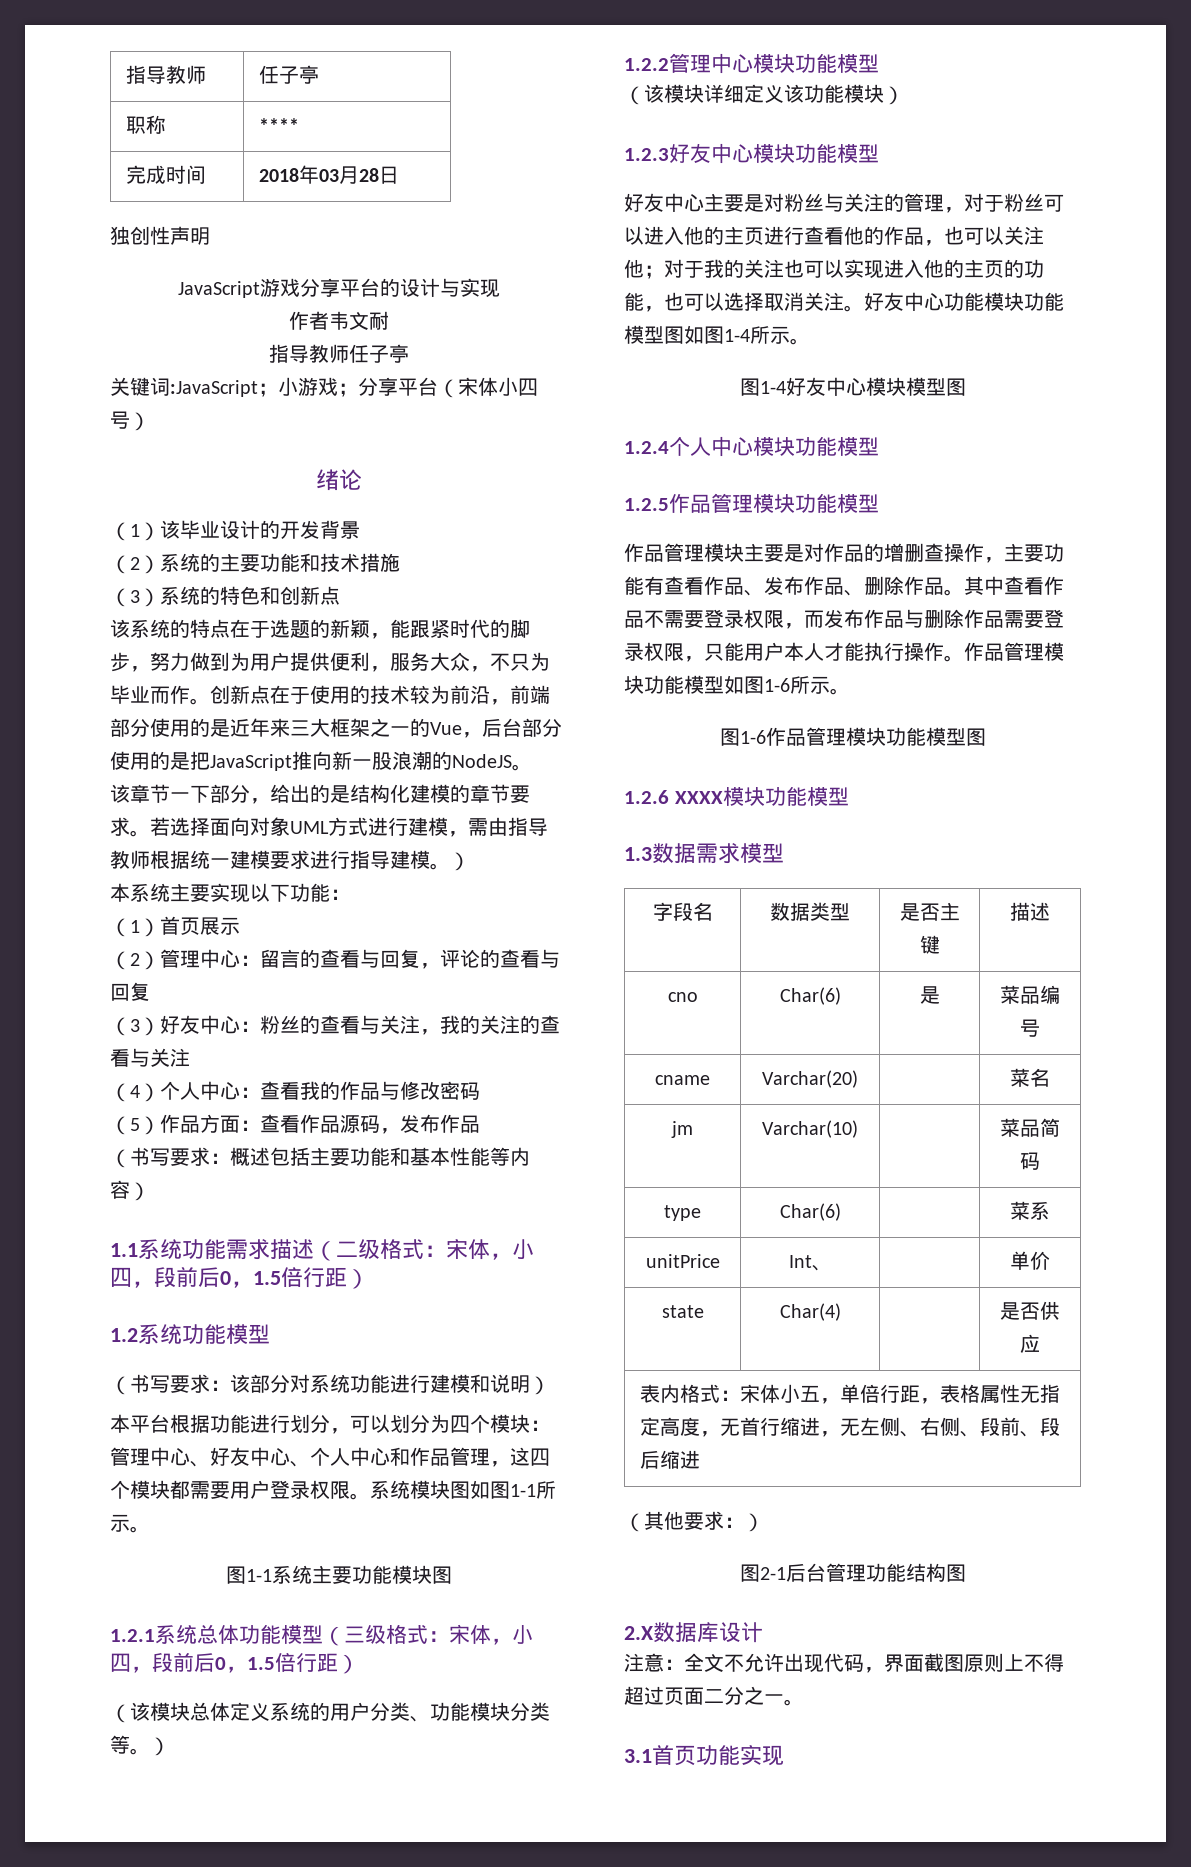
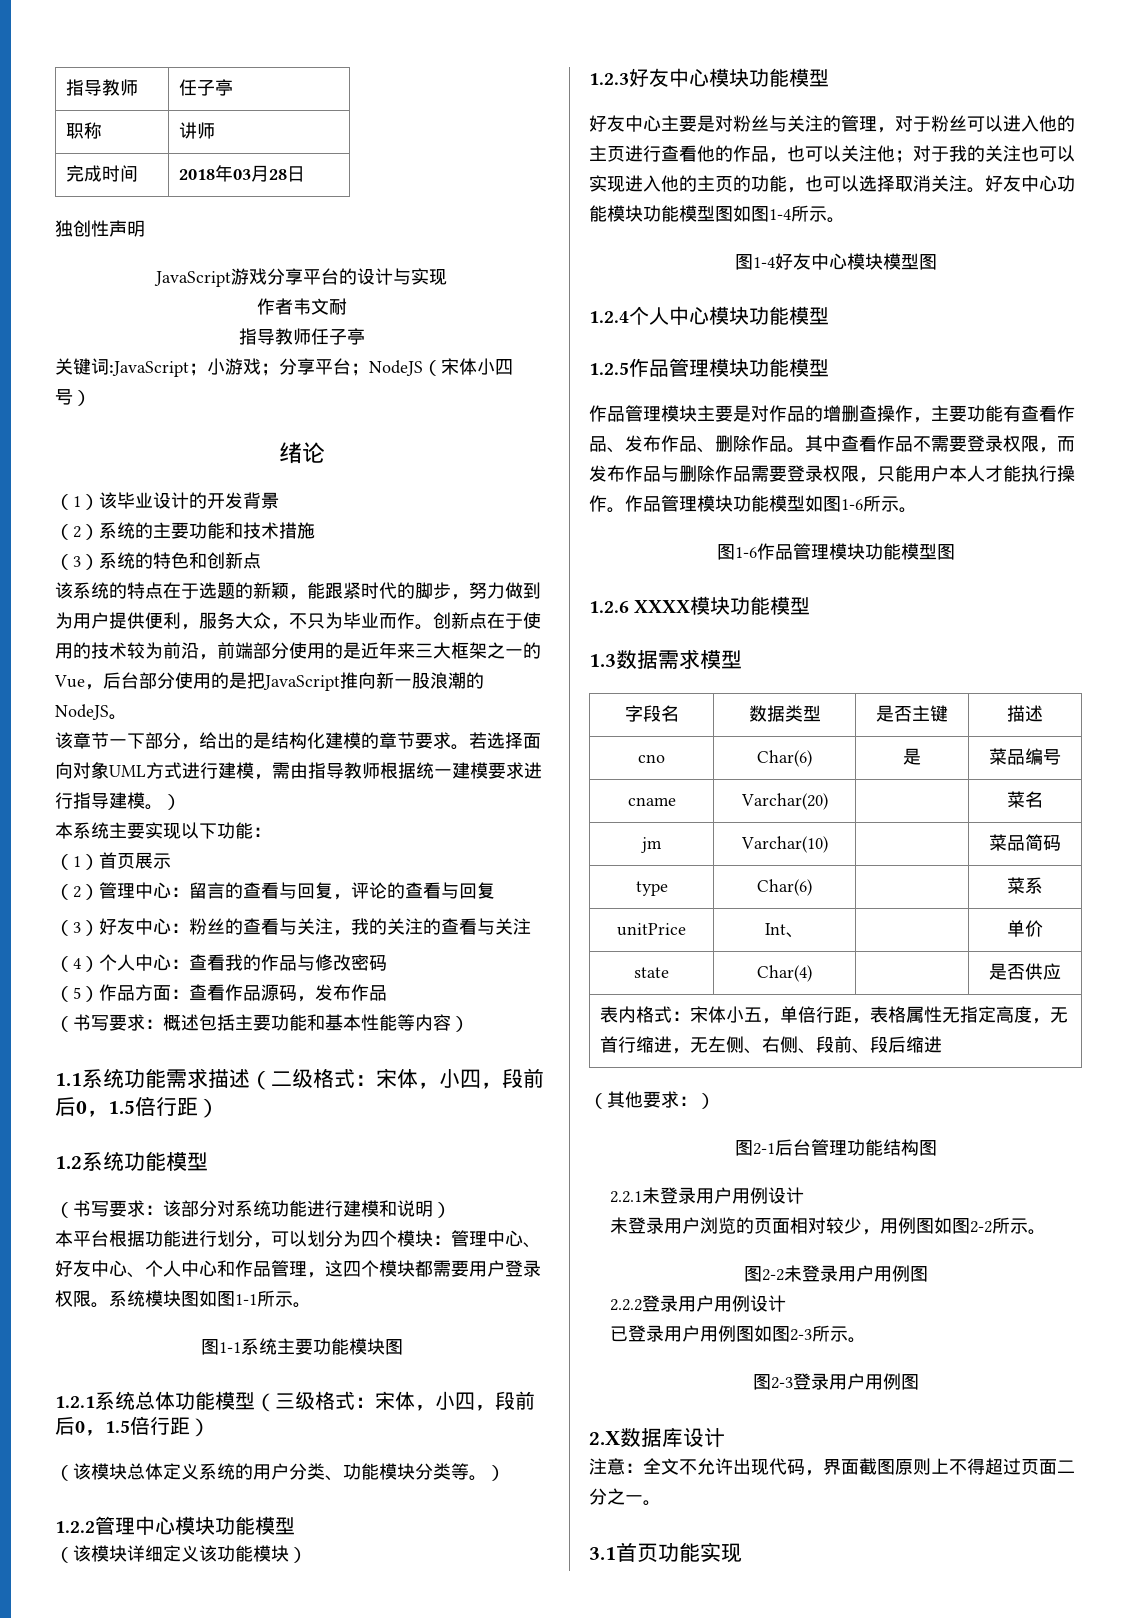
- 职称 | ****
+ 职称 | 讲师
- 关键词:JavaScript；小游戏；分享平台（宋体小四号）
+ 关键词:JavaScript；小游戏；分享平台；NodeJS（宋体小四号）
+ 2.2.1未登录用户用例设计
+ 未登录用户浏览的页面相对较少，用例图如图2-2所示。
+ 图2-2未登录用户用例图
+ 2.2.2登录用户用例设计
+ 已登录用户用例图如图2-3所示。
+ 图2-3登录用户用例图

